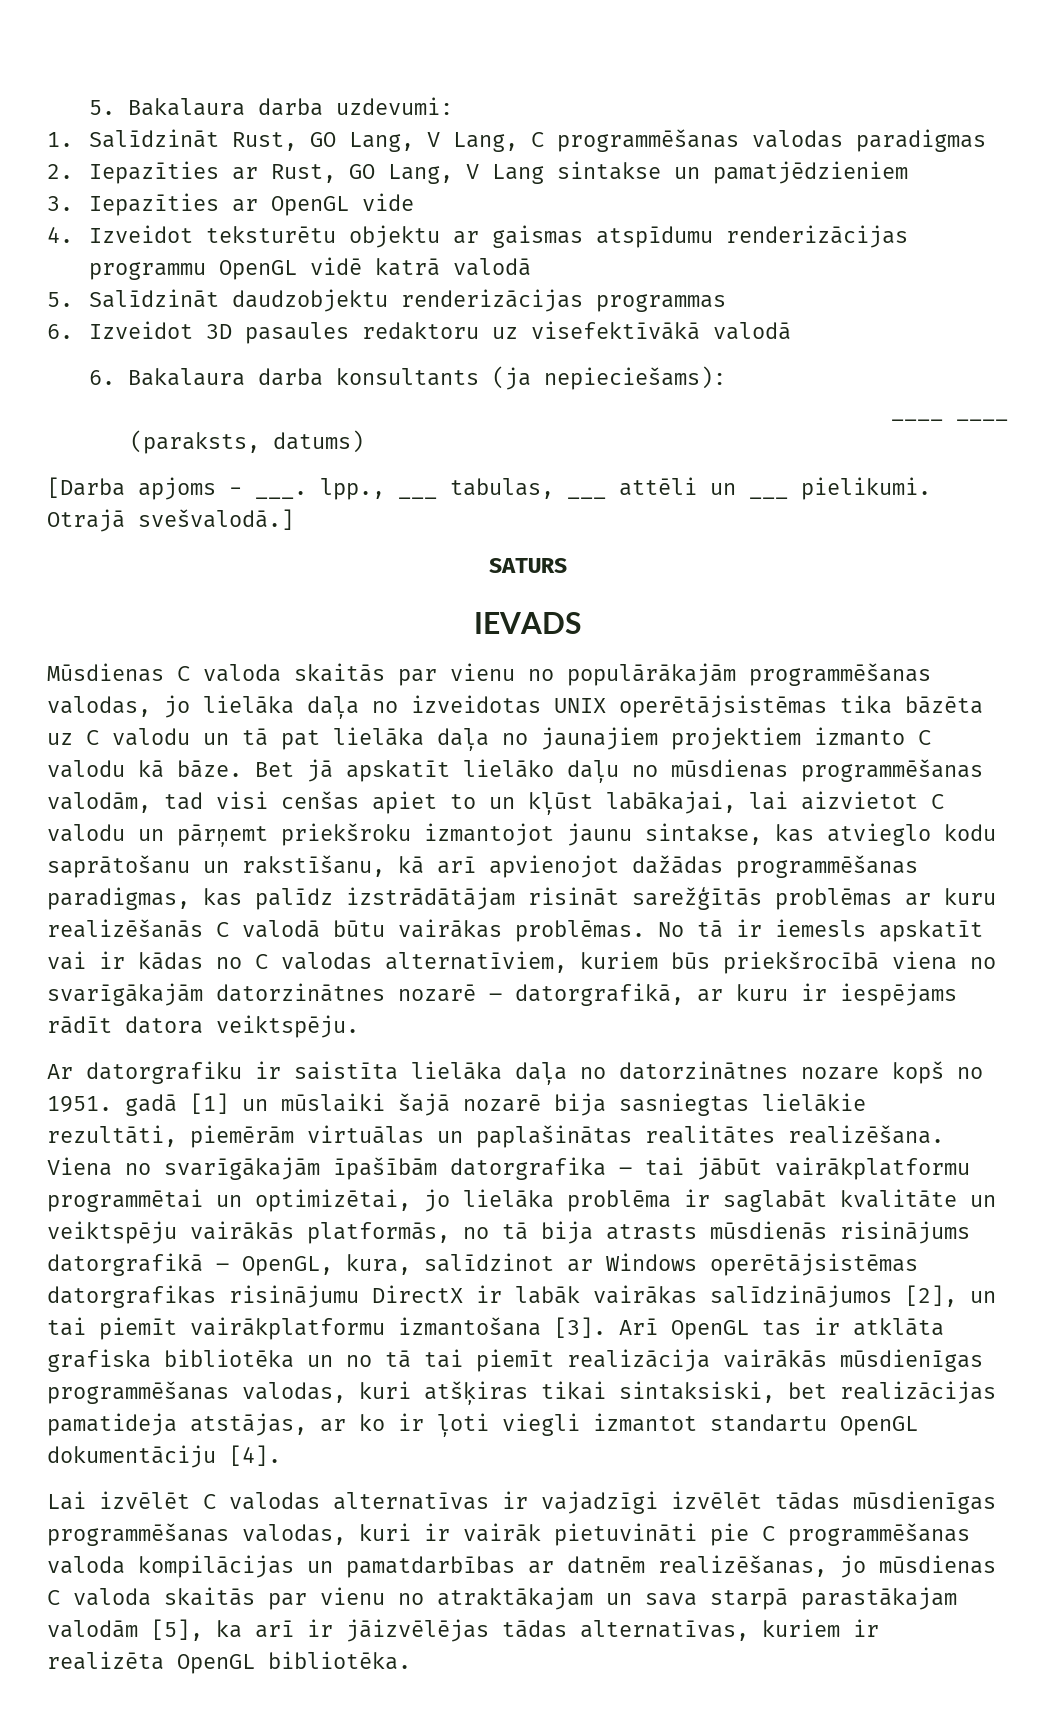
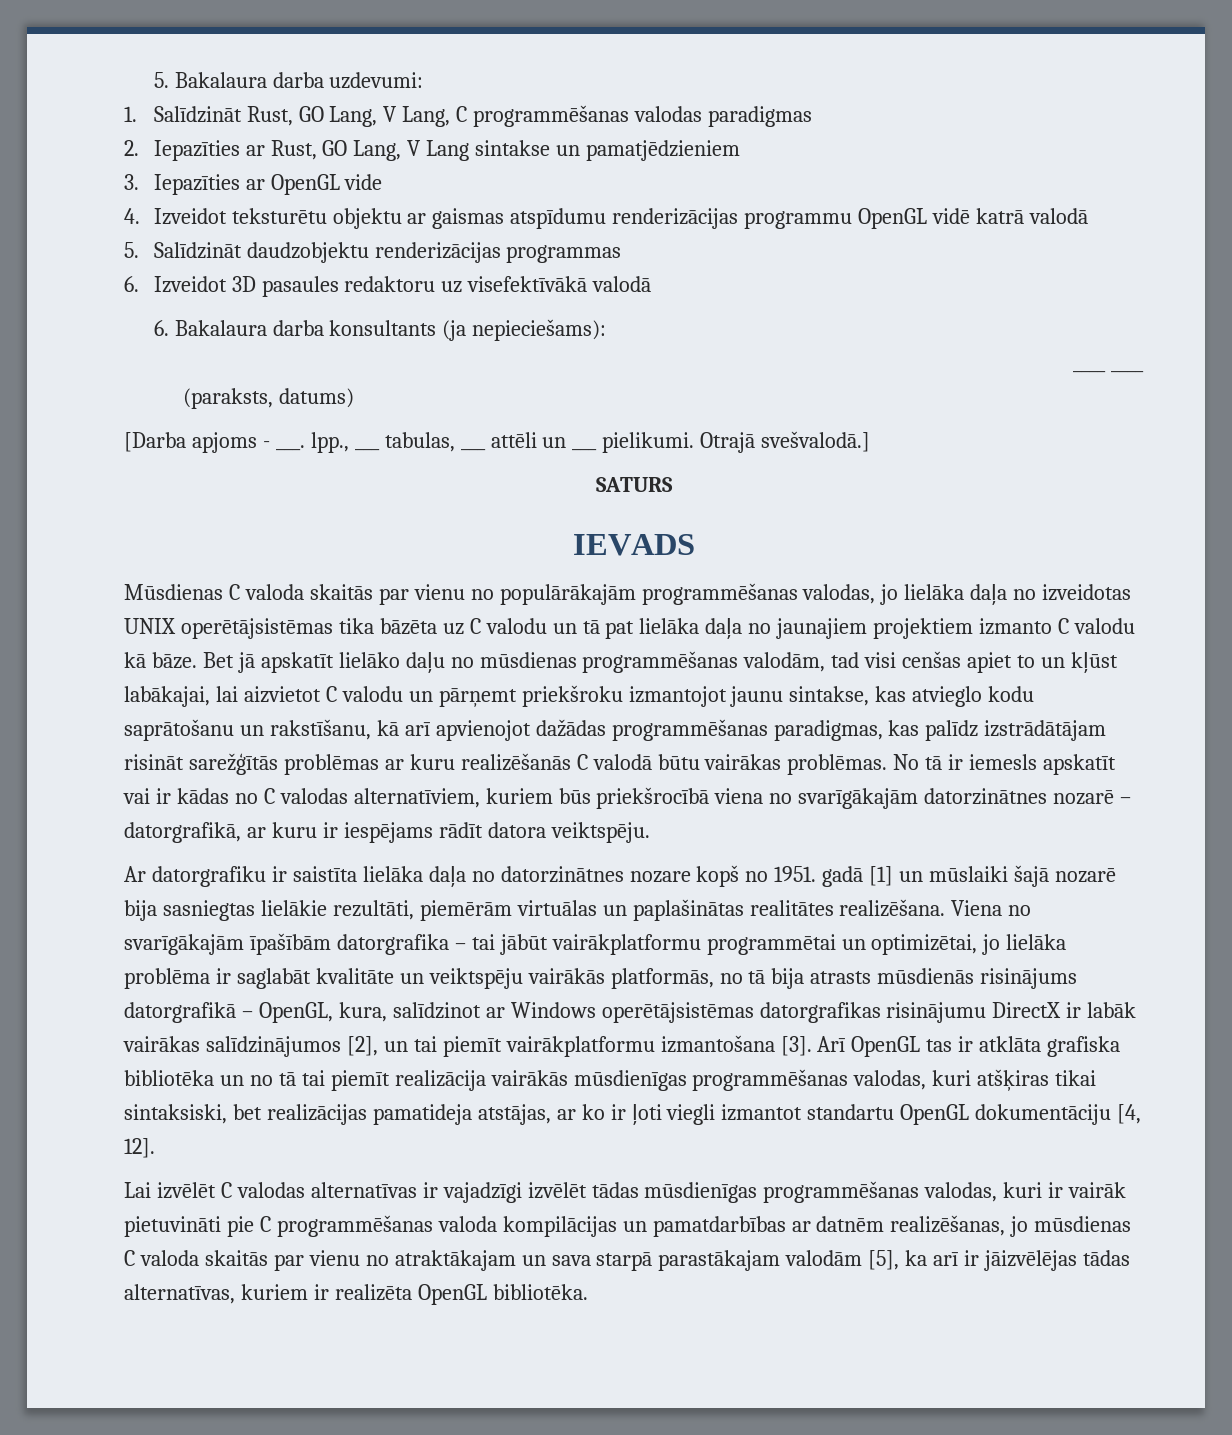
- Arī OpenGL tas ir atklāta grafiska bibliotēka un no tā tai piemīt realizācija vairākās mūsdienīgas programmēšanas valodas, kuri atšķiras tikai sintaksiski, bet realizācijas pamatideja atstājas, ar ko ir ļoti viegli izmantot standartu OpenGL dokumentāciju [4].
+ Arī OpenGL tas ir atklāta grafiska bibliotēka un no tā tai piemīt realizācija vairākās mūsdienīgas programmēšanas valodas, kuri atšķiras tikai sintaksiski, bet realizācijas pamatideja atstājas, ar ko ir ļoti viegli izmantot standartu OpenGL dokumentāciju [4, 12].

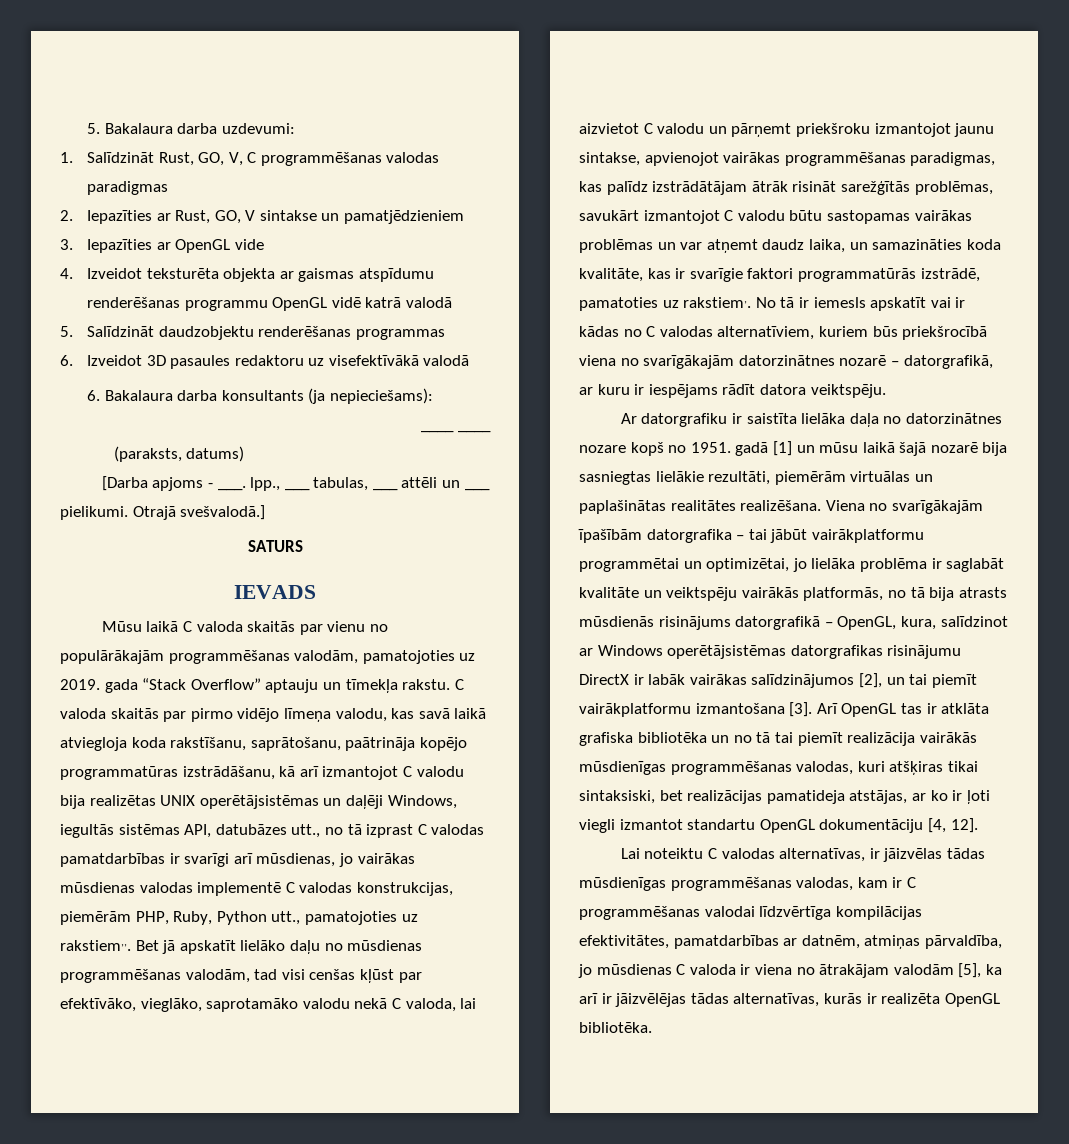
- 1. Salīdzināt Rust, GO Lang, V Lang, C programmēšanas valodas paradigmas
+ 1. Salīdzināt Rust, GO, V, C programmēšanas valodas paradigmas
- 2. Iepazīties ar Rust, GO Lang, V Lang sintakse un pamatjēdzieniem
+ 2. Iepazīties ar Rust, GO, V sintakse un pamatjēdzieniem
- 4. Izveidot teksturētu objektu ar gaismas atspīdumu renderizācijas programmu OpenGL vidē katrā valodā
+ 4. Izveidot teksturēta objekta ar gaismas atspīdumu renderēšanas programmu OpenGL vidē katrā valodā
- 5. Salīdzināt daudzobjektu renderizācijas programmas
+ 5. Salīdzināt daudzobjektu renderēšanas programmas
- Mūsdienas C valoda skaitās par vienu no populārākajām programmēšanas valodas, jo lielāka daļa no izveidotas UNIX operētājsistēmas tika bāzēta uz C valodu un tā pat lielāka daļa no jaunajiem projektiem izmanto C valodu kā bāze.
+ Mūsu laikā C valoda skaitās par vienu no populārākajām programmēšanas valodām, pamatojoties uz 2019. gada “Stack Overflow” aptauju un tīmekļa rakstu. C valoda skaitās par pirmo vidējo līmeņa valodu, kas savā laikā atviegloja koda rakstīšanu, saprātošanu, paātrināja kopējo programmatūras izstrādāšanu, kā arī izmantojot C valodu bija realizētas UNIX operētājsistēmas un daļēji Windows, iegultās sistēmas API, datubāzes utt., no tā izprast C valodas pamatdarbības ir svarīgi arī mūsdienas, jo vairākas mūsdienas valodas implementē C valodas konstrukcijas, piemērām PHP, Ruby, Python utt., pamatojoties uz rakstiem,,.
- Bet jā apskatīt lielāko daļu no mūsdienas programmēšanas valodām, tad visi cenšas apiet to un kļūst labākajai, lai aizvietot C valodu un pārņemt priekšroku izmantojot jaunu sintakse, kas atvieglo kodu saprātošanu un rakstīšanu, kā arī apvienojot dažādas programmēšanas paradigmas, kas palīdz izstrādātājam risināt sarežģītās problēmas ar kuru realizēšanās C valodā būtu vairākas problēmas.
+ Bet jā apskatīt lielāko daļu no mūsdienas programmēšanas valodām, tad visi cenšas kļūst par efektīvāko, vieglāko, saprotamāko valodu nekā C valoda, lai aizvietot C valodu un pārņemt priekšroku izmantojot jaunu sintakse, apvienojot vairākas programmēšanas paradigmas, kas palīdz izstrādātājam ātrāk risināt sarežģītās problēmas, savukārt izmantojot C valodu būtu sastopamas vairākas problēmas un var atņemt daudz laika, un samazināties koda kvalitāte, kas ir svarīgie faktori programmatūrās izstrādē, pamatoties uz rakstiem,.
- Ar datorgrafiku ir saistīta lielāka daļa no datorzinātnes nozare kopš no 1951. gadā [1] un mūslaiki šajā nozarē bija sasniegtas lielākie rezultāti, piemērām virtuālas un paplašinātas realitātes realizēšana.
+ Ar datorgrafiku ir saistīta lielāka daļa no datorzinātnes nozare kopš no 1951. gadā [1] un mūsu laikā šajā nozarē bija sasniegtas lielākie rezultāti, piemērām virtuālas un paplašinātas realitātes realizēšana.
- Lai izvēlēt C valodas alternatīvas ir vajadzīgi izvēlēt tādas mūsdienīgas programmēšanas valodas, kuri ir vairāk pietuvināti pie C programmēšanas valoda kompilācijas un pamatdarbības ar datnēm realizēšanas, jo mūsdienas C valoda skaitās par vienu no atraktākajam un sava starpā parastākajam valodām [5], ka arī ir jāizvēlējas tādas alternatīvas, kuriem ir realizēta OpenGL bibliotēka.
+ Lai noteiktu C valodas alternatīvas, ir jāizvēlas tādas mūsdienīgas programmēšanas valodas, kam ir C programmēšanas valodai līdzvērtīga kompilācijas efektivitātes, pamatdarbības ar datnēm, atmiņas pārvaldība, jo mūsdienas C valoda ir viena no ātrakājam valodām [5], ka arī ir jāizvēlējas tādas alternatīvas, kurās ir realizēta OpenGL bibliotēka.

